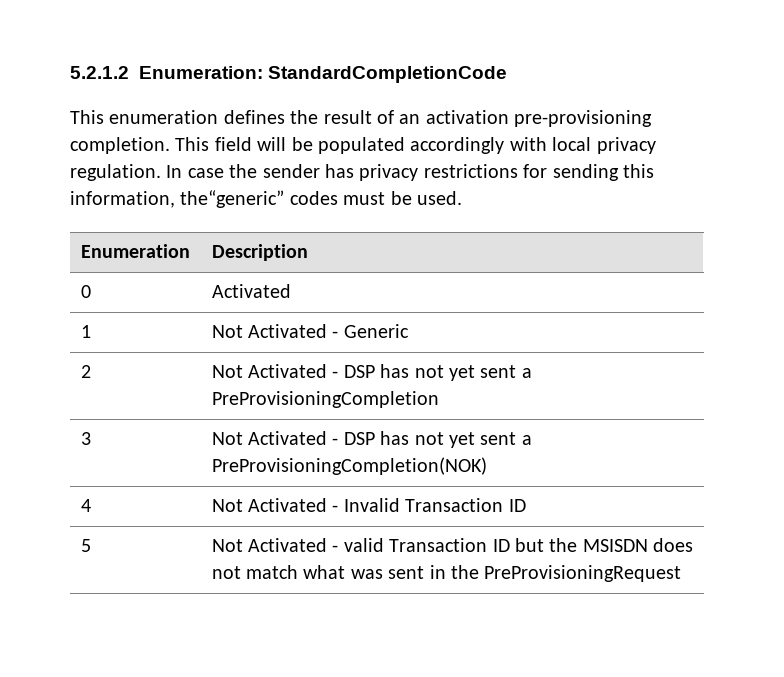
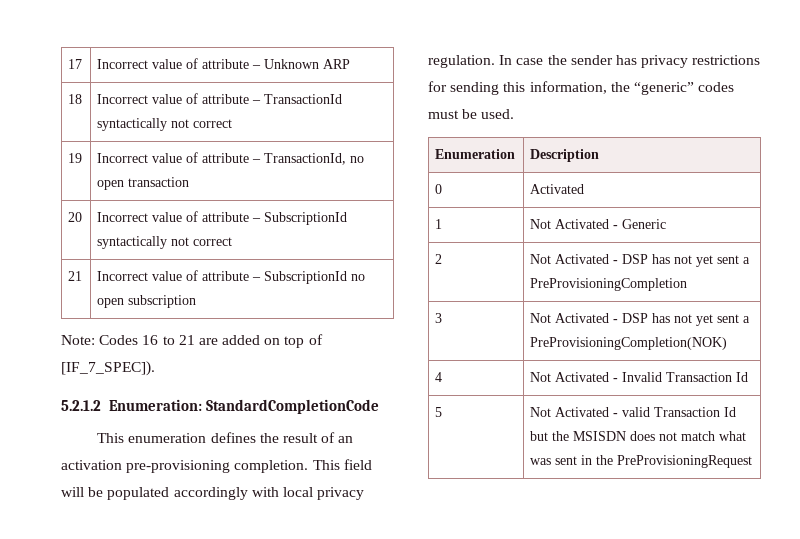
+ 17 | Incorrect value of attribute – Unknown ARP
+ 18 | Incorrect value of attribute – TransactionId syntactically not correct
+ 19 | Incorrect value of attribute – TransactionId, no open transaction
+ 20 | Incorrect value of attribute – SubscriptionId syntactically not correct
+ 21 | Incorrect value of attribute – SubscriptionId no open subscription
+ Note: Codes 16 to 21 are added on top of [IF_7_SPEC]).
- In case the sender has privacy restrictions for sending this information, the“generic” codes must be used.
+ In case the sender has privacy restrictions for sending this information, the “generic” codes must be used.
- 4 | Not Activated - Invalid Transaction ID
+ 4 | Not Activated - Invalid Transaction Id
- 5 | Not Activated - valid Transaction ID but the MSISDN does not match what was sent in the PreProvisioningRequest
+ 5 | Not Activated - valid Transaction Id but the MSISDN does not match what was sent in the PreProvisioningRequest

